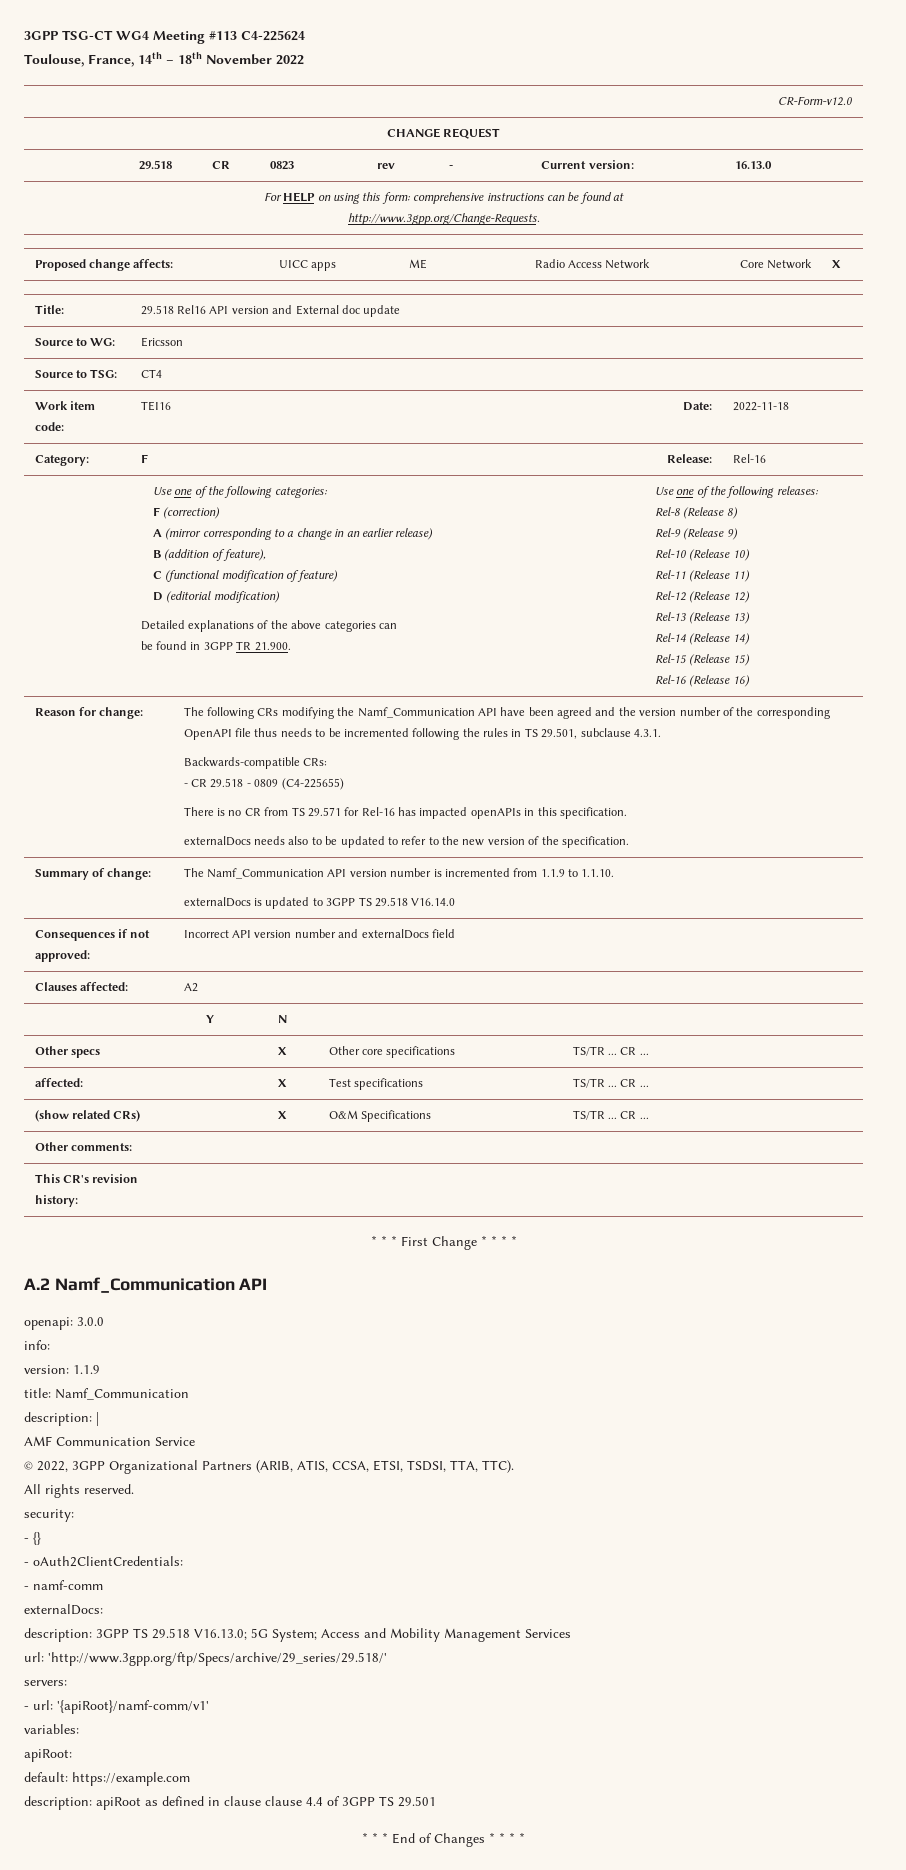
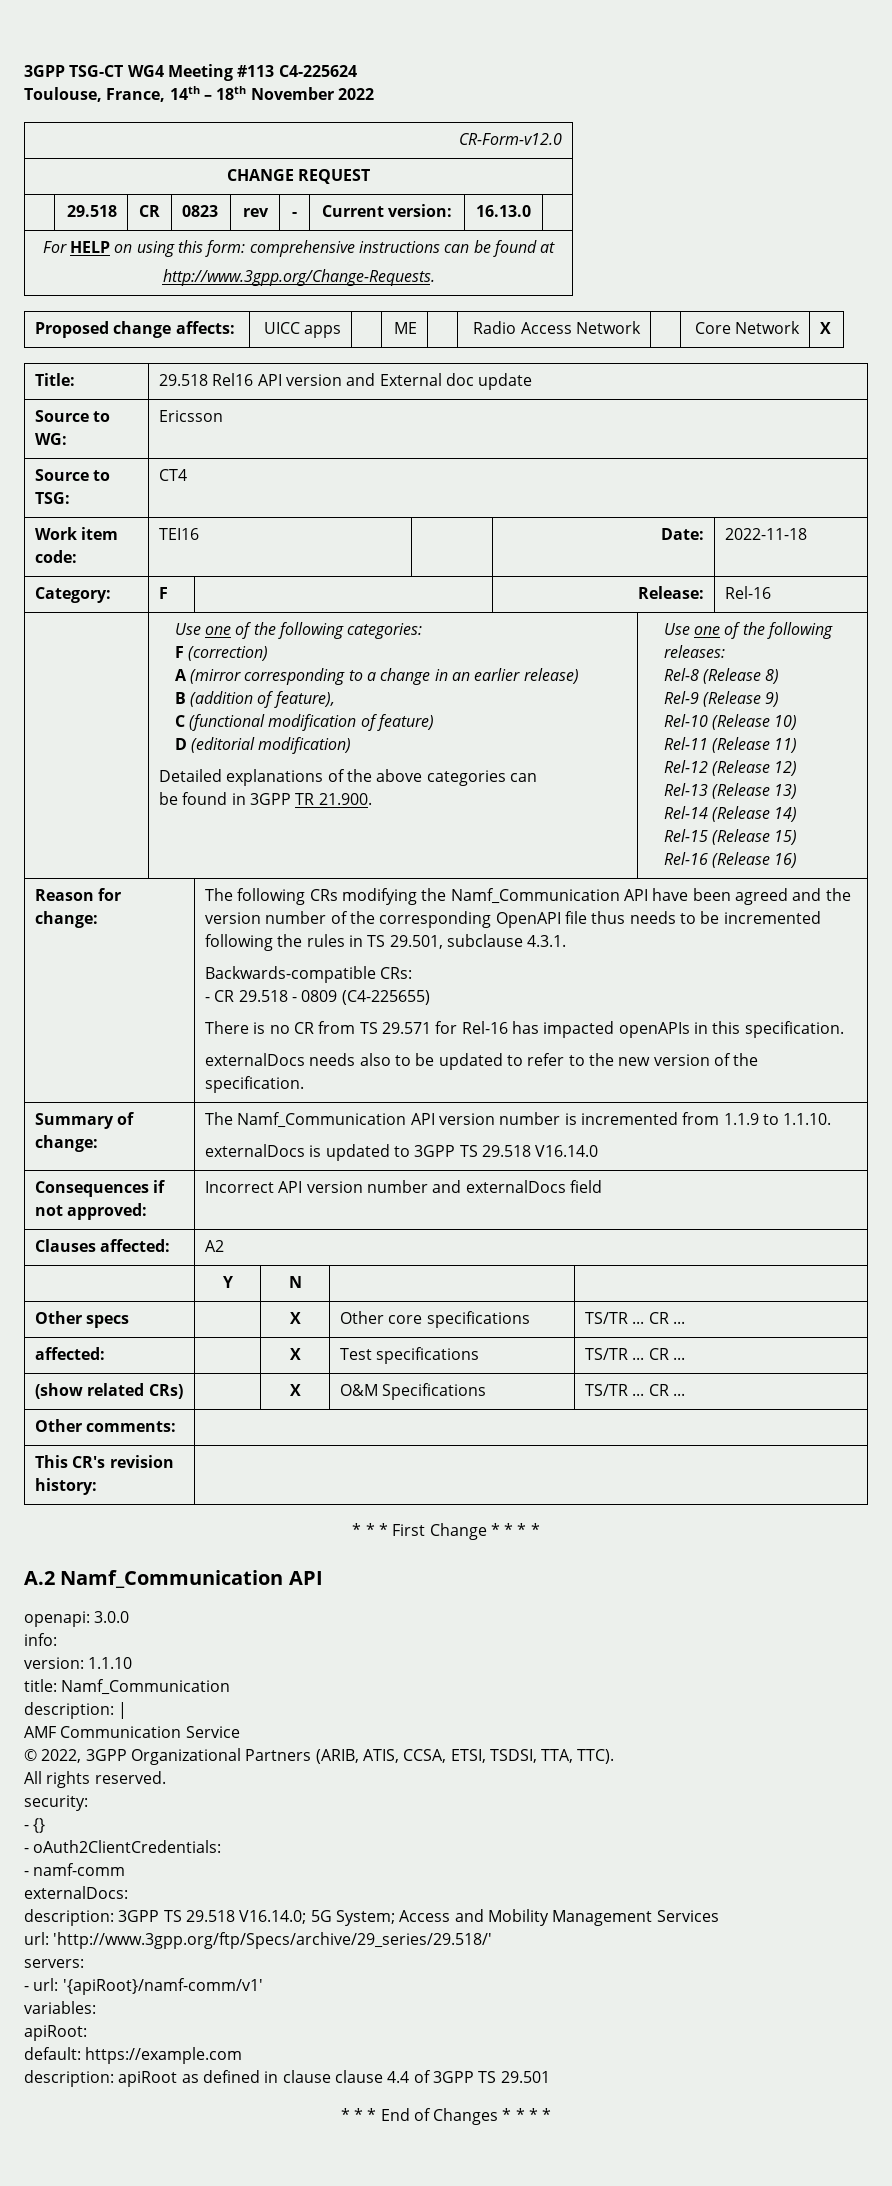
- version: 1.1.9
+ version: 1.1.10
- description: 3GPP TS 29.518 V16.13.0; 5G System; Access and Mobility Management Services
+ description: 3GPP TS 29.518 V16.14.0; 5G System; Access and Mobility Management Services

